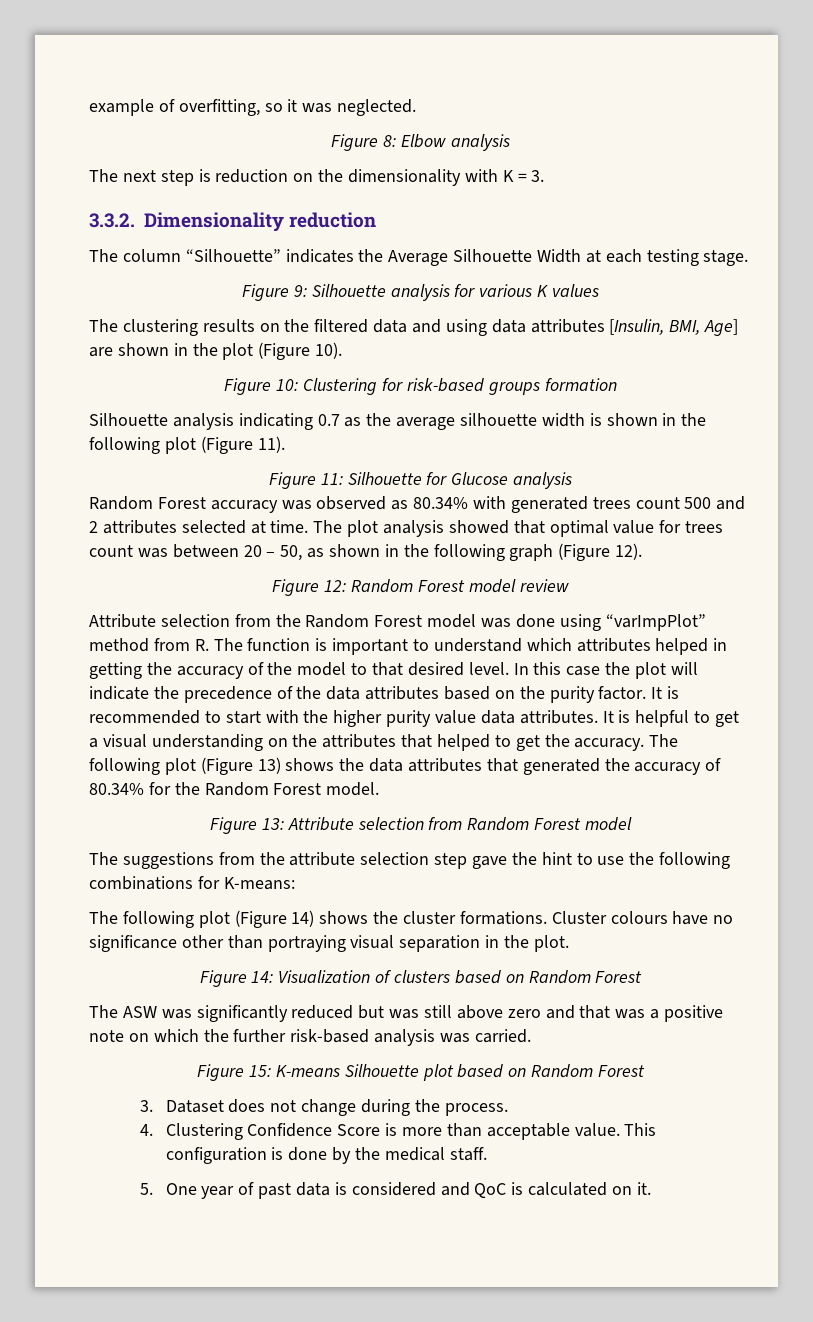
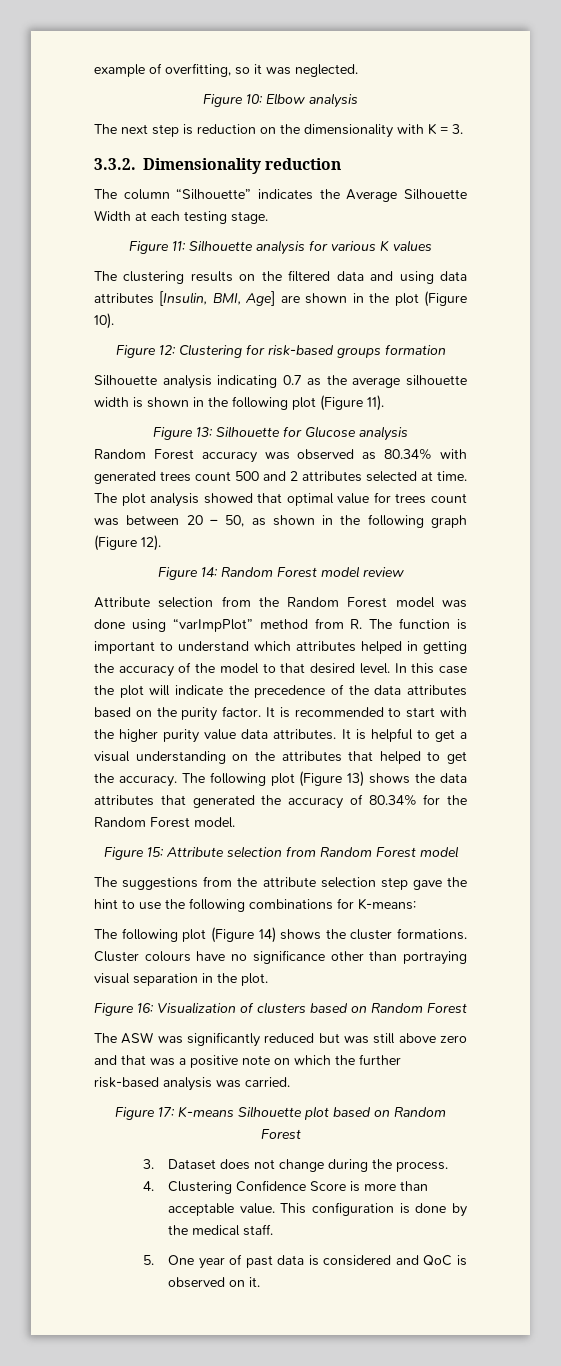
- Figure 8: Elbow analysis
+ Figure 10: Elbow analysis
- Figure 9: Silhouette analysis for various K values
+ Figure 11: Silhouette analysis for various K values
- Figure 10: Clustering for risk-based groups formation
+ Figure 12: Clustering for risk-based groups formation
- Figure 11: Silhouette for Glucose analysis
+ Figure 13: Silhouette for Glucose analysis
- Figure 12: Random Forest model review
+ Figure 14: Random Forest model review
- Figure 13: Attribute selection from Random Forest model
+ Figure 15: Attribute selection from Random Forest model
- Figure 14: Visualization of clusters based on Random Forest
+ Figure 16: Visualization of clusters based on Random Forest
- Figure 15: K-means Silhouette plot based on Random Forest
+ Figure 17: K-means Silhouette plot based on Random Forest
- 5. One year of past data is considered and QoC is calculated on it.
+ 5. One year of past data is considered and QoC is observed on it.

